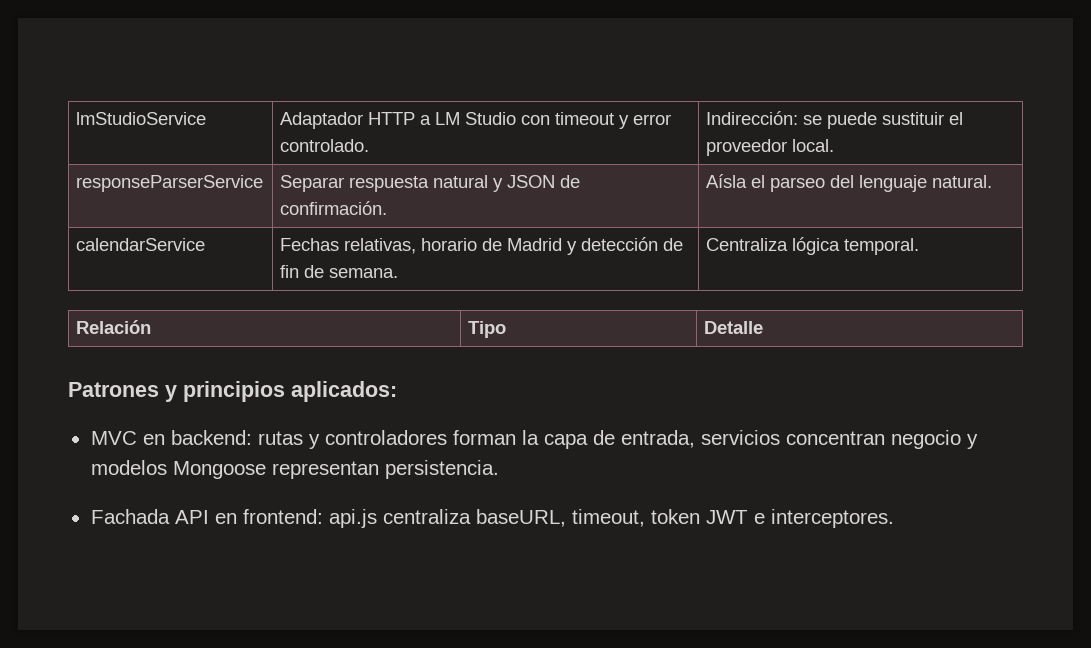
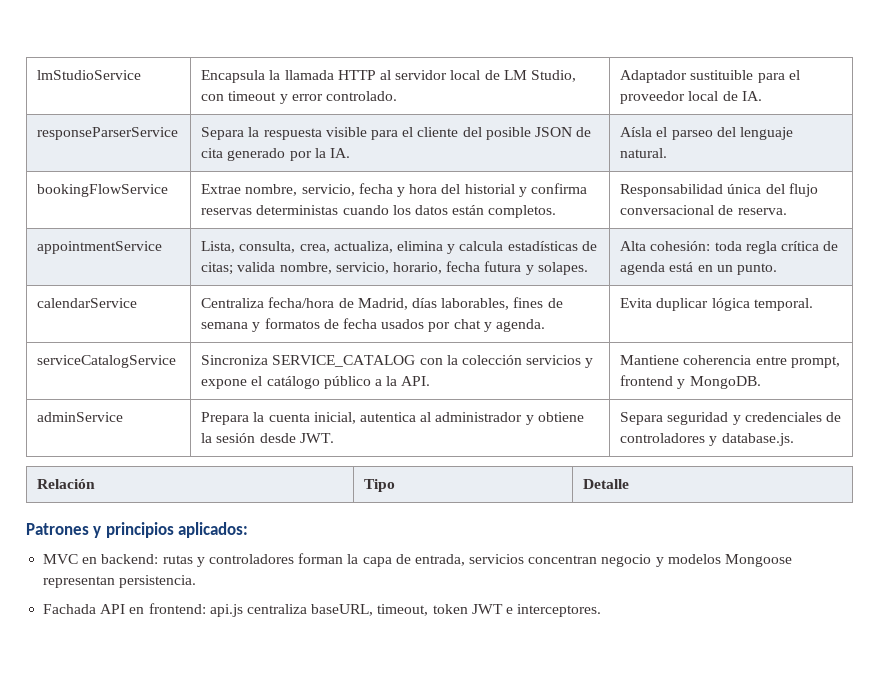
- lmStudioService | Adaptador HTTP a LM Studio con timeout y error controlado. | Indirección: se puede sustituir el proveedor local.
- responseParserService | Separar respuesta natural y JSON de confirmación. | Aísla el parseo del lenguaje natural.
+ lmStudioService | Encapsula la llamada HTTP al servidor local de LM Studio, con timeout y error controlado. | Adaptador sustituible para el proveedor local de IA.
+ responseParserService | Separa la respuesta visible para el cliente del posible JSON de cita generado por la IA. | Aísla el parseo del lenguaje natural.
- calendarService | Fechas relativas, horario de Madrid y detección de fin de semana. | Centraliza lógica temporal.
+ bookingFlowService | Extrae nombre, servicio, fecha y hora del historial y confirma reservas deterministas cuando los datos están completos. | Responsabilidad única del flujo conversacional de reserva.
+ appointmentService | Lista, consulta, crea, actualiza, elimina y calcula estadísticas de citas; valida nombre, servicio, horario, fecha futura y solapes. | Alta cohesión: toda regla crítica de agenda está en un punto.
+ calendarService | Centraliza fecha/hora de Madrid, días laborables, fines de semana y formatos de fecha usados por chat y agenda. | Evita duplicar lógica temporal.
+ serviceCatalogService | Sincroniza SERVICE_CATALOG con la colección servicios y expone el catálogo público a la API. | Mantiene coherencia entre prompt, frontend y MongoDB.
+ adminService | Prepara la cuenta inicial, autentica al administrador y obtiene la sesión desde JWT. | Separa seguridad y credenciales de controladores y database.js.

